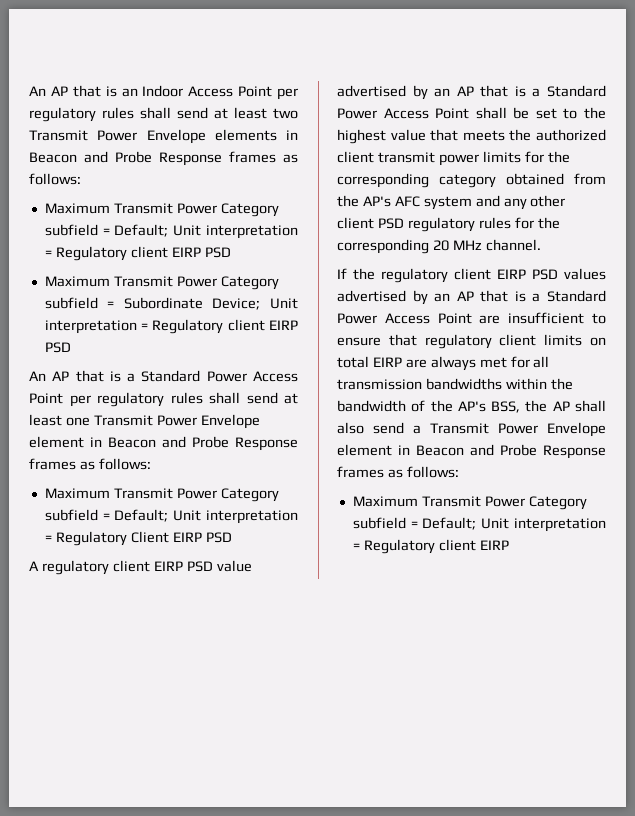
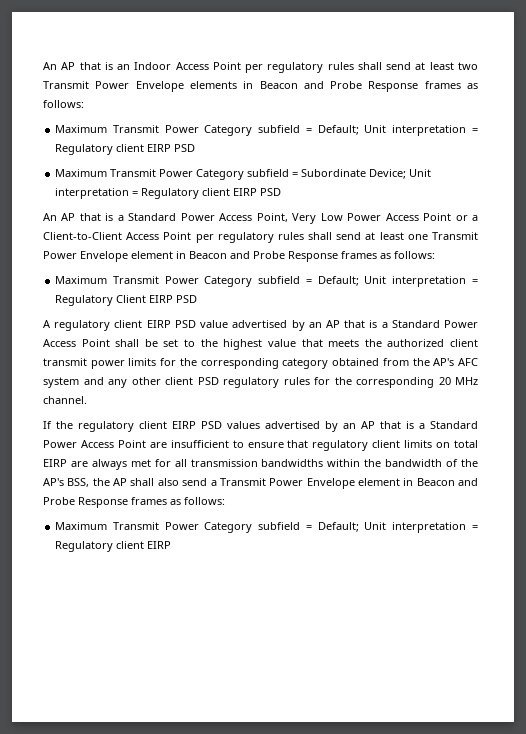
- An AP that is a Standard Power Access Point per regulatory rules shall send at least one Transmit Power Envelope element in Beacon and Probe Response frames as follows:
+ An AP that is a Standard Power Access Point, Very Low Power Access Point or a Client-to-Client Access Point per regulatory rules shall send at least one Transmit Power Envelope element in Beacon and Probe Response frames as follows:

